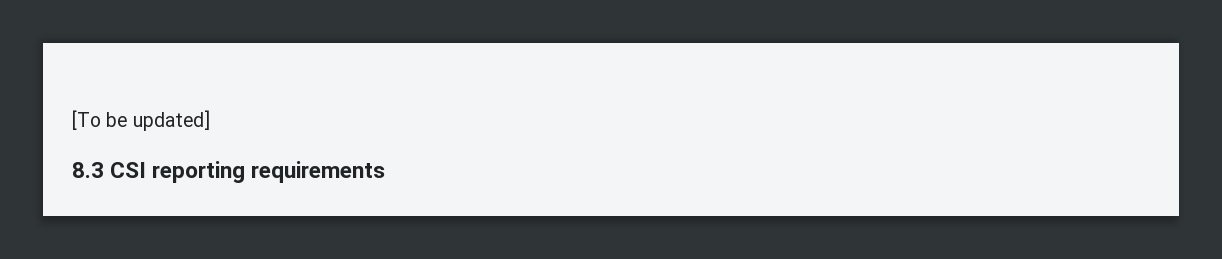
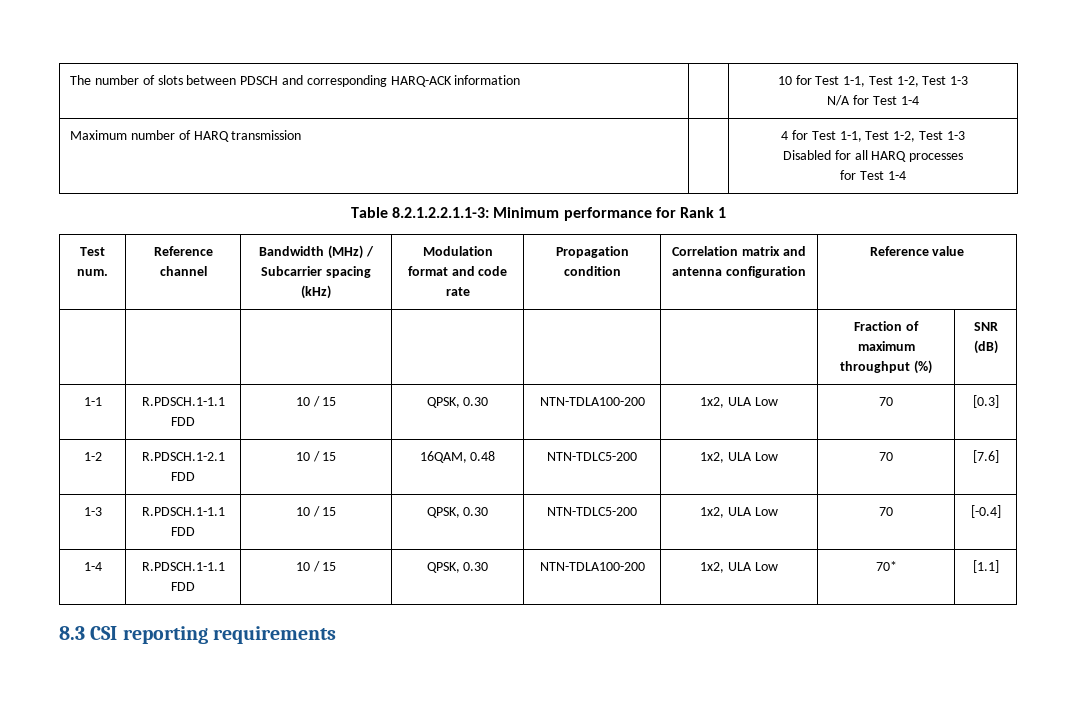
- [To be updated]
+ The number of slots between PDSCH and corresponding HARQ-ACK information | | 10 for Test 1-1, Test 1-2, Test 1-3
+ N/A for Test 1-4
+ Maximum number of HARQ transmission | | 4 for Test 1-1, Test 1-2, Test 1-3
+ Disabled for all HARQ processes
+ for Test 1-4
+ Table 8.2.1.2.2.1.1-3: Minimum performance for Rank 1
+ Test num. | Reference channel | Bandwidth (MHz) / Subcarrier spacing (kHz) | Modulation format and code rate | Propagation condition | Correlation matrix and antenna configuration | Reference value
+ | | | | | | Fraction of maximum throughput (%) | SNR (dB)
+ 1-1 | R.PDSCH.1-1.1 FDD | 10 / 15 | QPSK, 0.30 | NTN-TDLA100-200 | 1x2, ULA Low | 70 | [0.3]
+ 1-2 | R.PDSCH.1-2.1 FDD | 10 / 15 | 16QAM, 0.48 | NTN-TDLC5-200 | 1x2, ULA Low | 70 | [7.6]
+ 1-3 | R.PDSCH.1-1.1 FDD | 10 / 15 | QPSK, 0.30 | NTN-TDLC5-200 | 1x2, ULA Low | 70 | [-0.4]
+ 1-4 | R.PDSCH.1-1.1 FDD | 10 / 15 | QPSK, 0.30 | NTN-TDLA100-200 | 1x2, ULA Low | 70* | [1.1]

